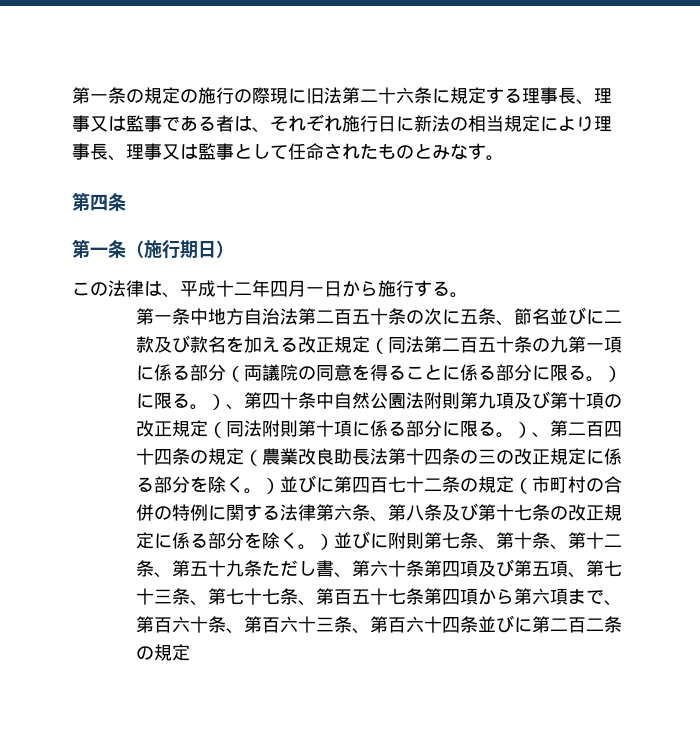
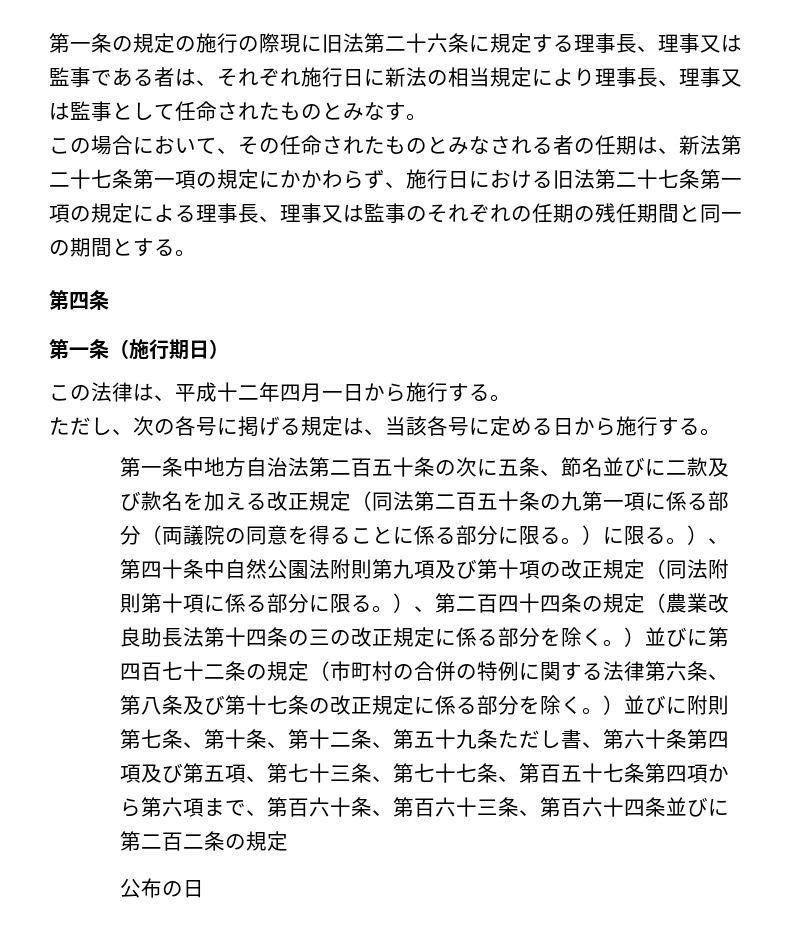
+ この場合において、その任命されたものとみなされる者の任期は、新法第二十七条第一項の規定にかかわらず、施行日における旧法第二十七条第一項の規定による理事長、理事又は監事のそれぞれの任期の残任期間と同一の期間とする。
+ ただし、次の各号に掲げる規定は、当該各号に定める日から施行する。
+ 公布の日

